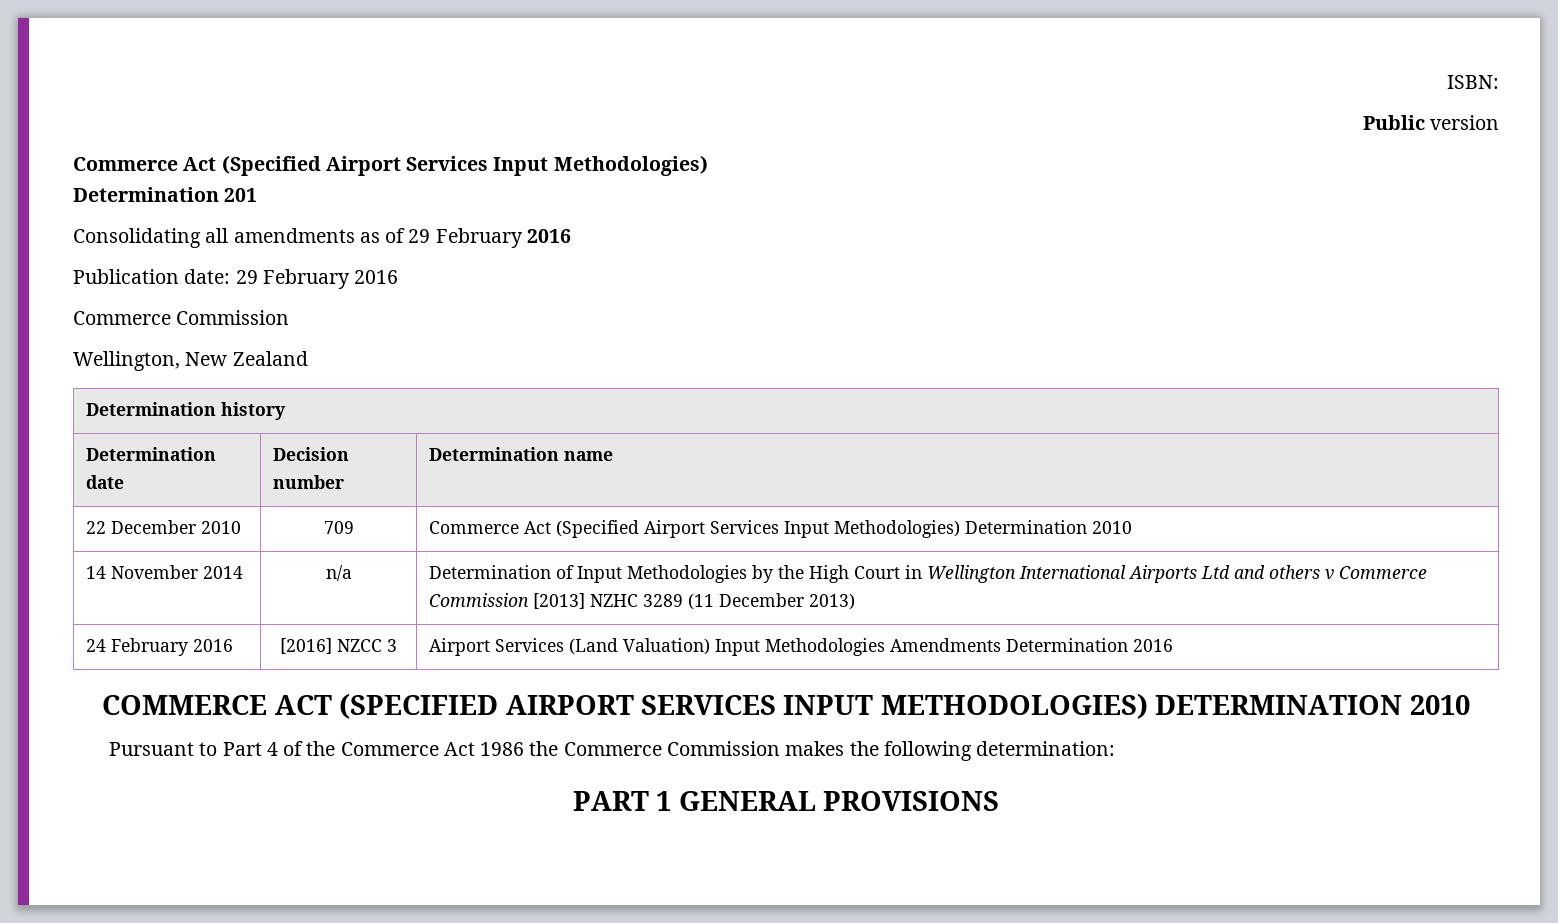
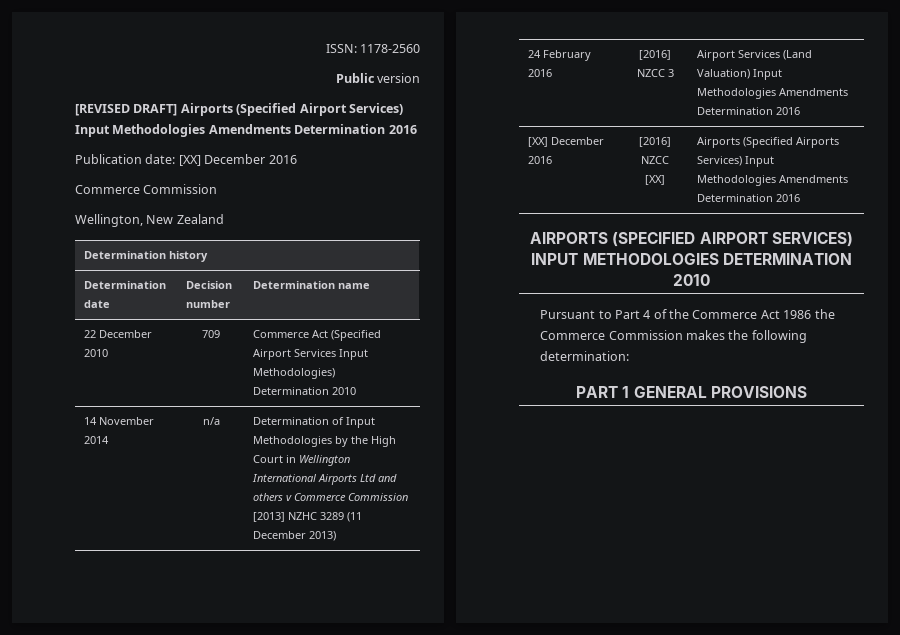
- ISBN:
+ ISSN: 1178-2560
  Public version
- Commerce Act (Specified Airport Services Input Methodologies)
- Determination 201
- Consolidating all amendments as of 29 February 2016
+ [REVISED DRAFT] Airports (Specified Airport Services) Input Methodologies Amendments Determination 2016
- Publication date: 29 February 2016
+ Publication date: [XX] December 2016
- COMMERCE ACT (SPECIFIED AIRPORT SERVICES INPUT METHODOLOGIES) DETERMINATION 2010
+ [XX] December 2016 | [2016] NZCC [XX] | Airports (Specified Airports Services) Input Methodologies Amendments Determination 2016
+ AIRPORTS (SPECIFIED AIRPORT SERVICES) INPUT METHODOLOGIES DETERMINATION 2010

